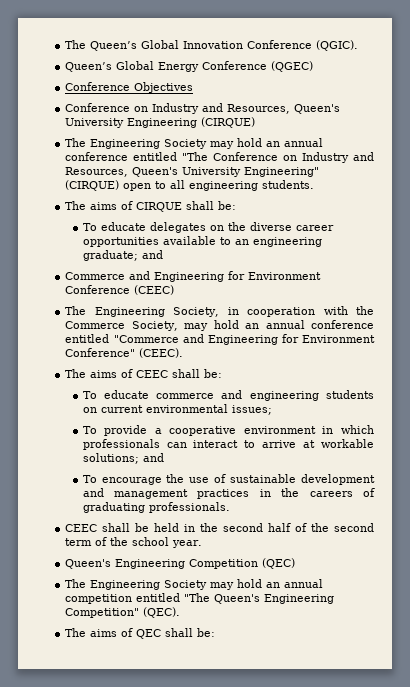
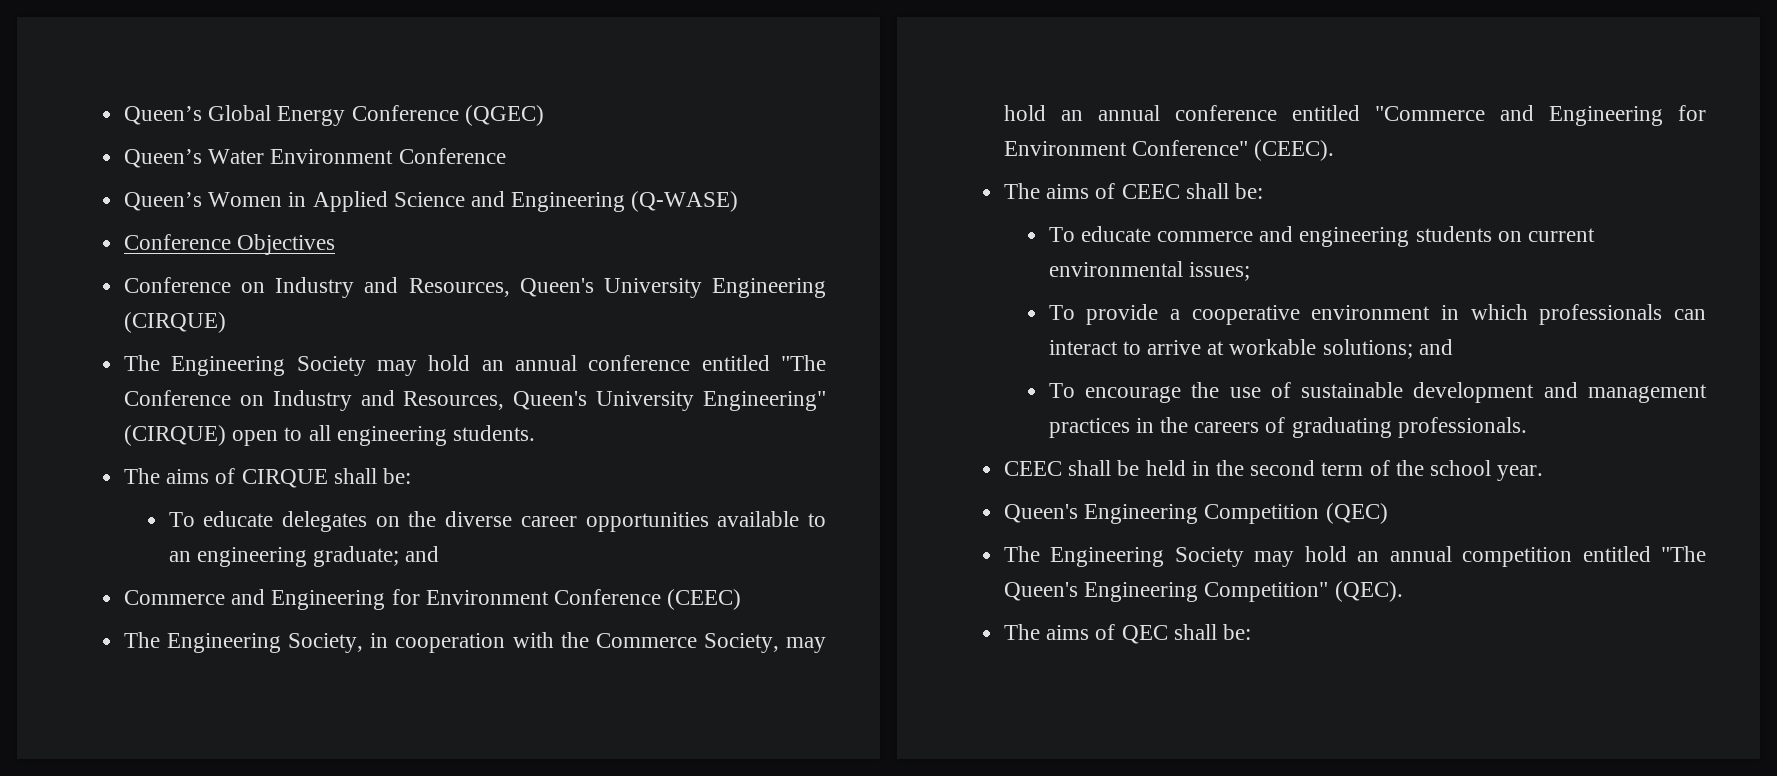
- The Queen’s Global Innovation Conference (QGIC).
+ Queen’s Water Environment Conference
+ Queen’s Women in Applied Science and Engineering (Q-WASE)
- CEEC shall be held in the second half of the second term of the school year.
+ CEEC shall be held in the second term of the school year.

